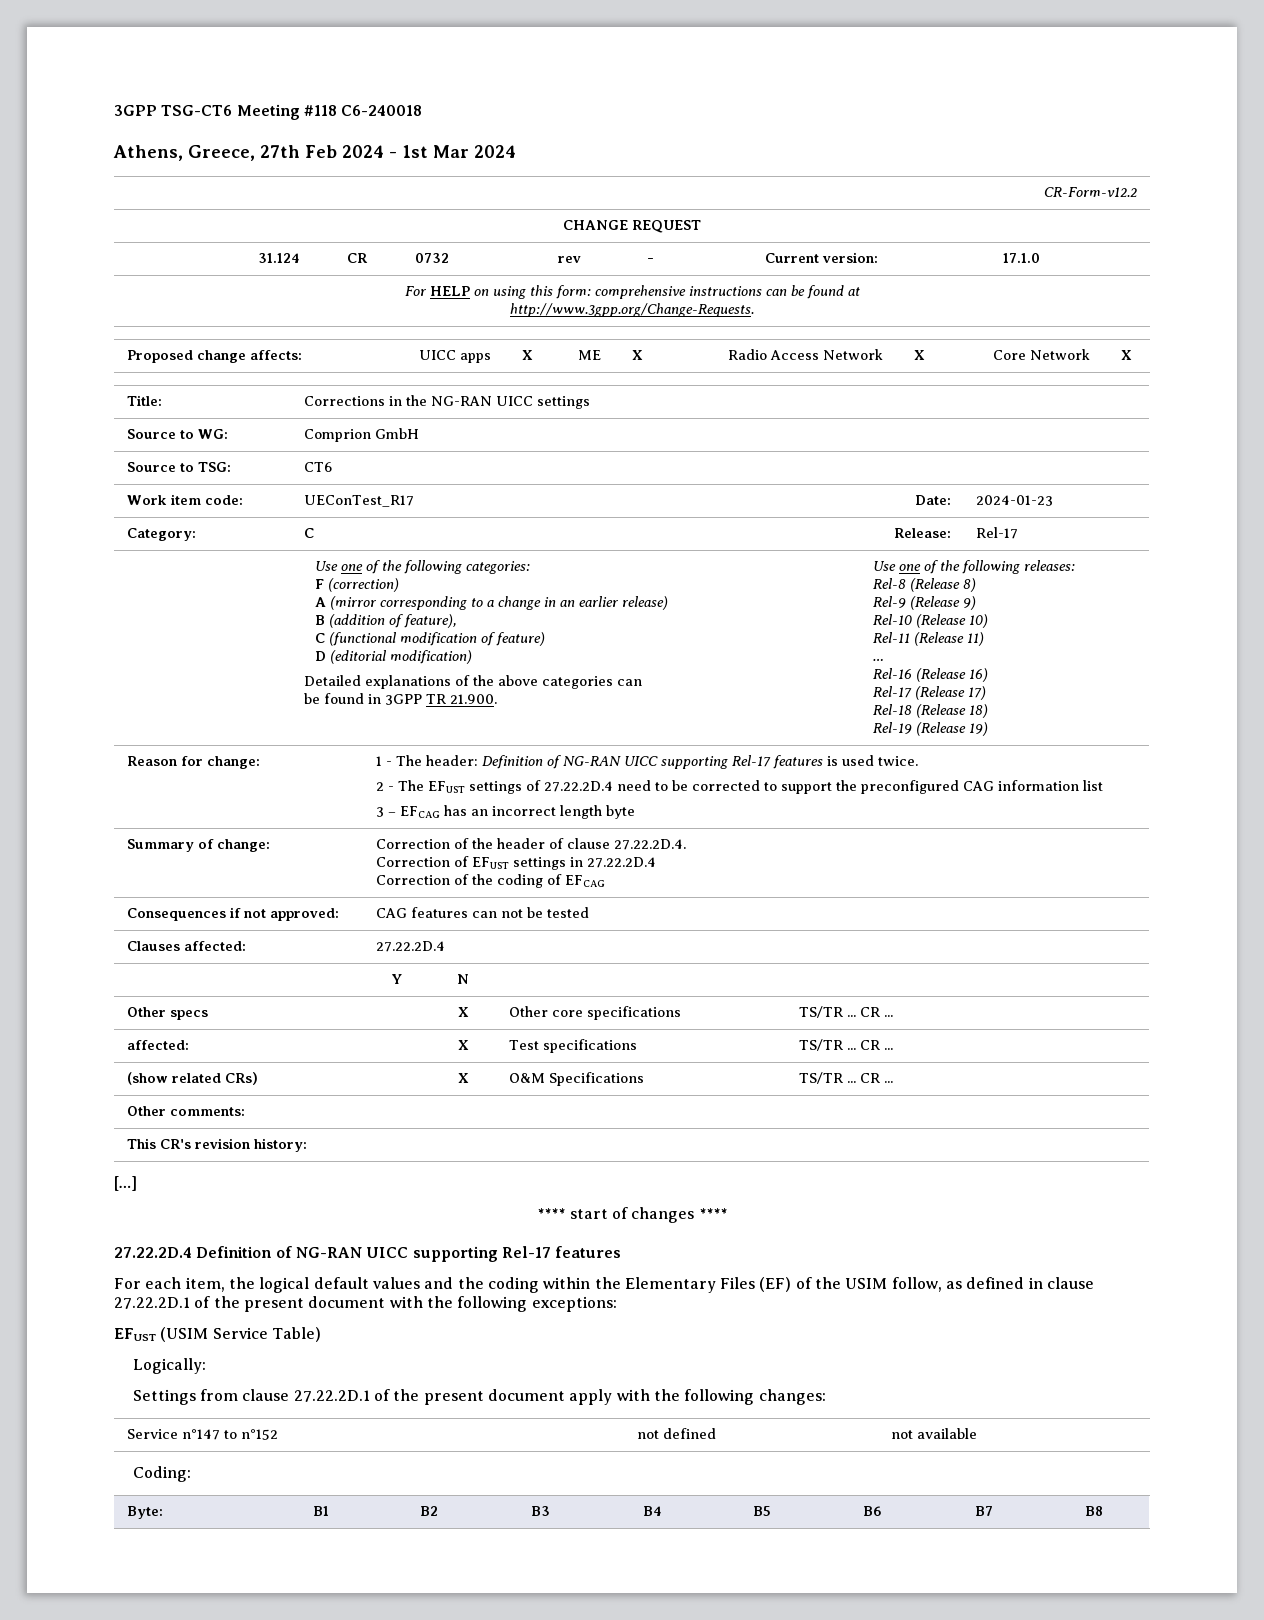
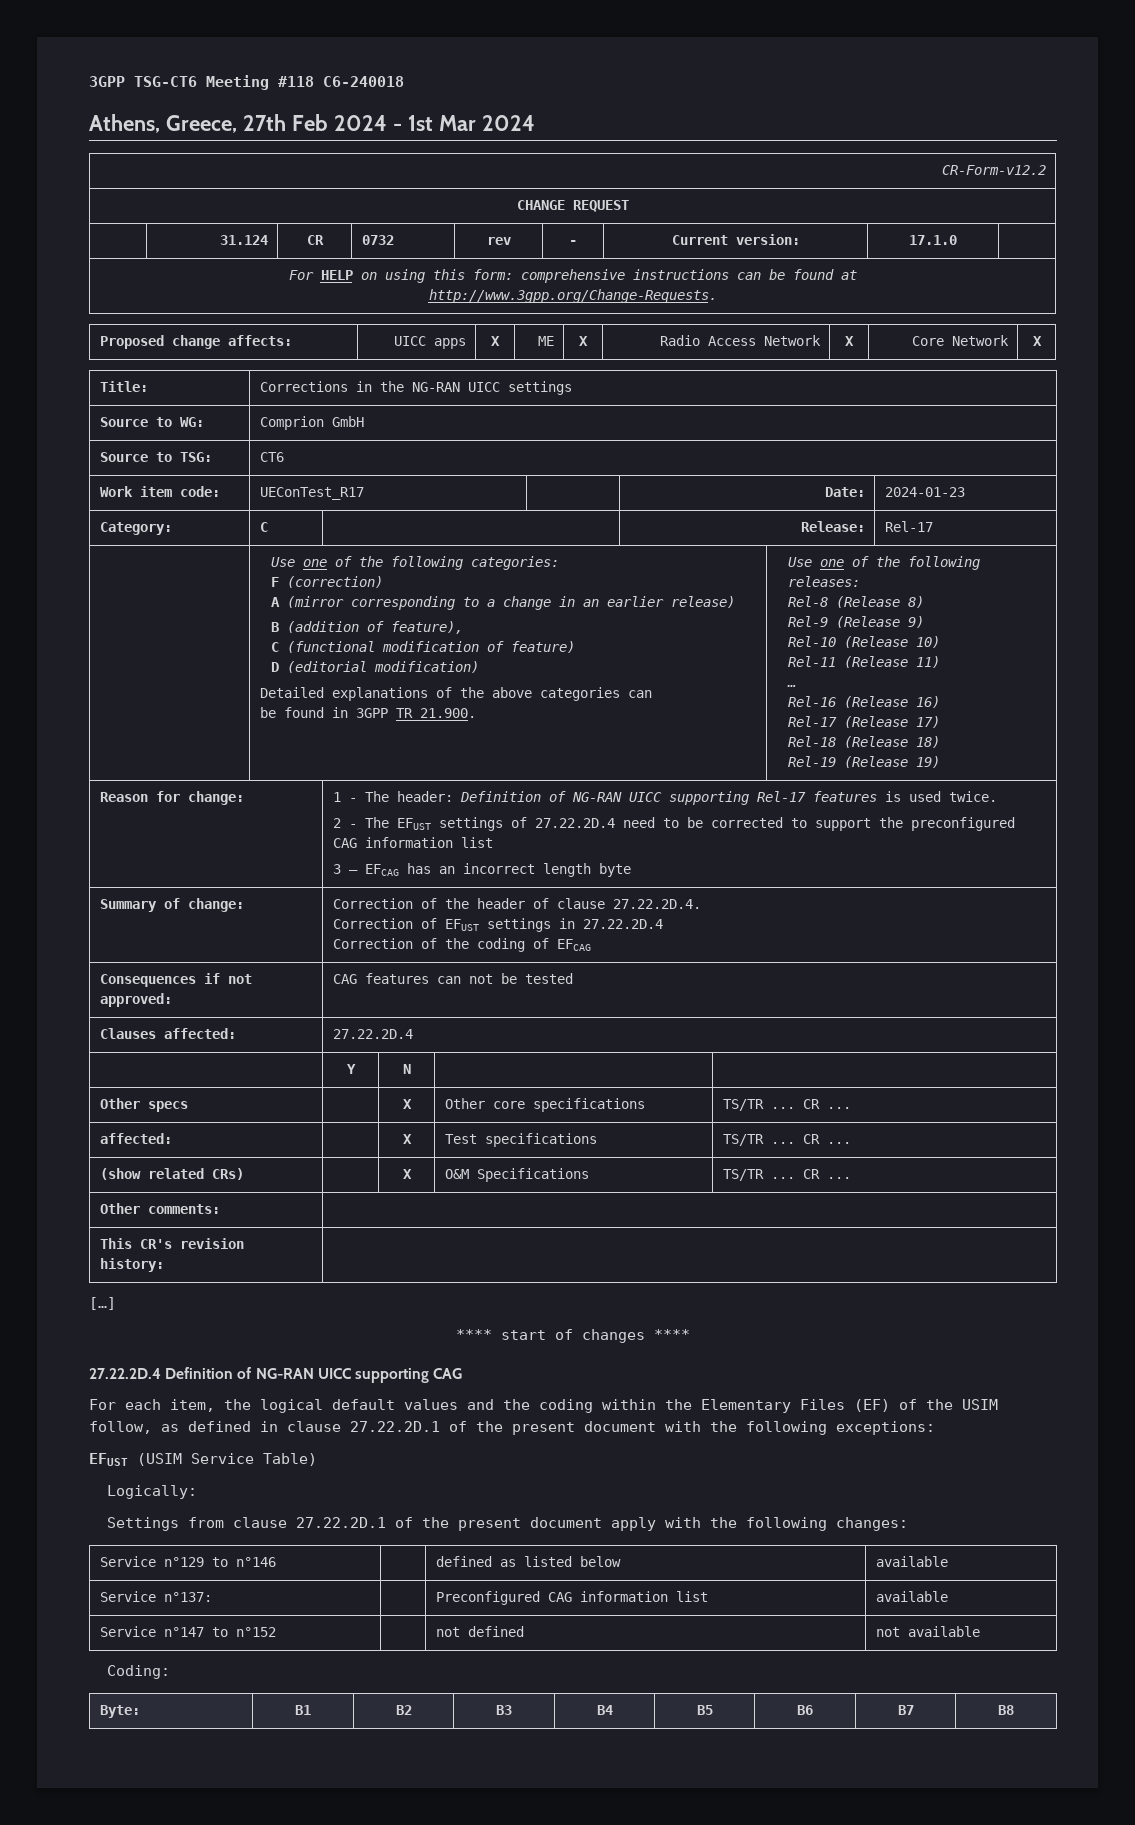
- 27.22.2D.4 Definition of NG-RAN UICC supporting Rel-17 features
+ 27.22.2D.4 Definition of NG-RAN UICC supporting CAG
+ Service n°129 to n°146 | | defined as listed below | available
+ Service n°137: | | Preconfigured CAG information list | available

